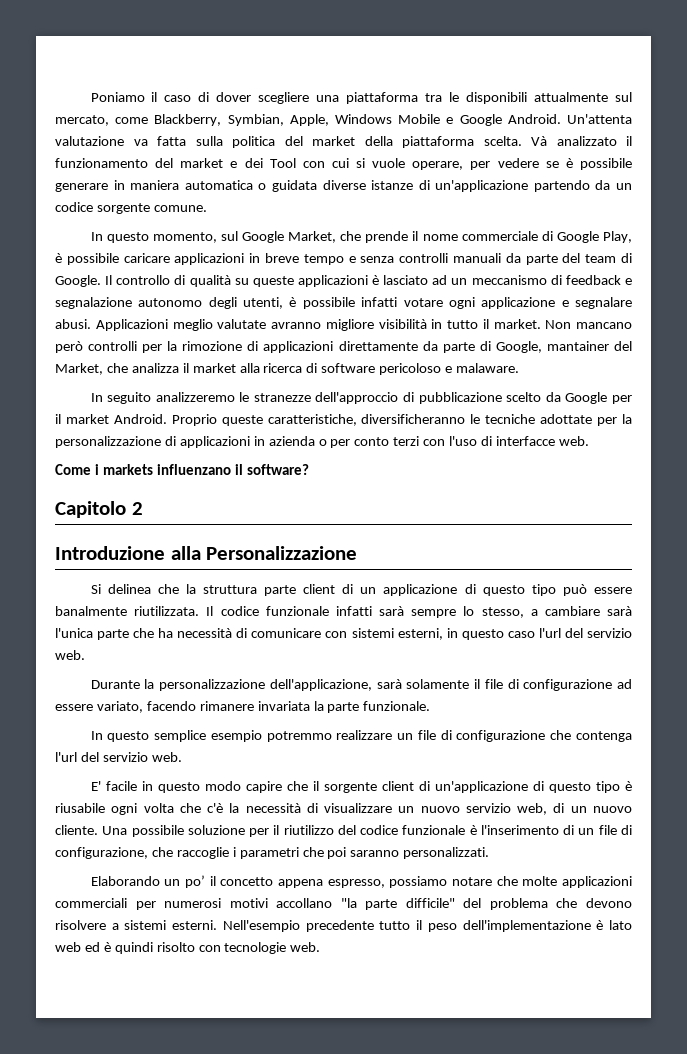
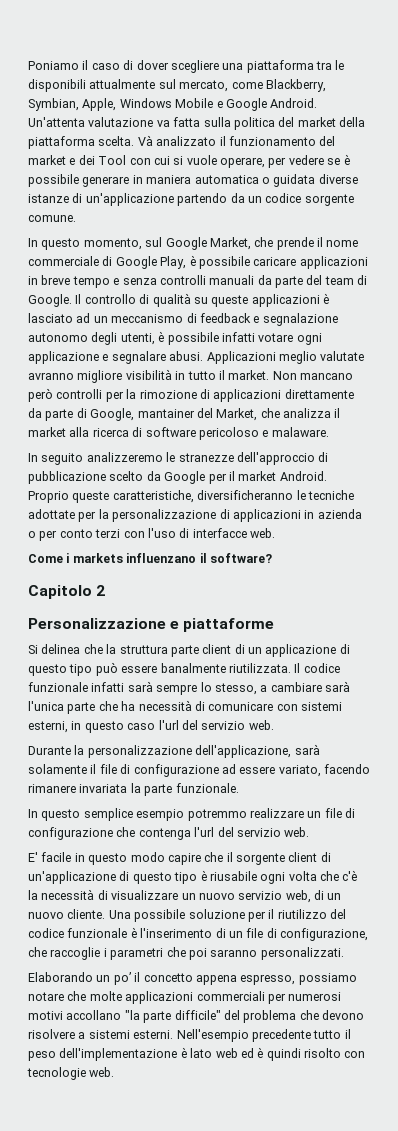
- Introduzione alla Personalizzazione
+ Personalizzazione e piattaforme

